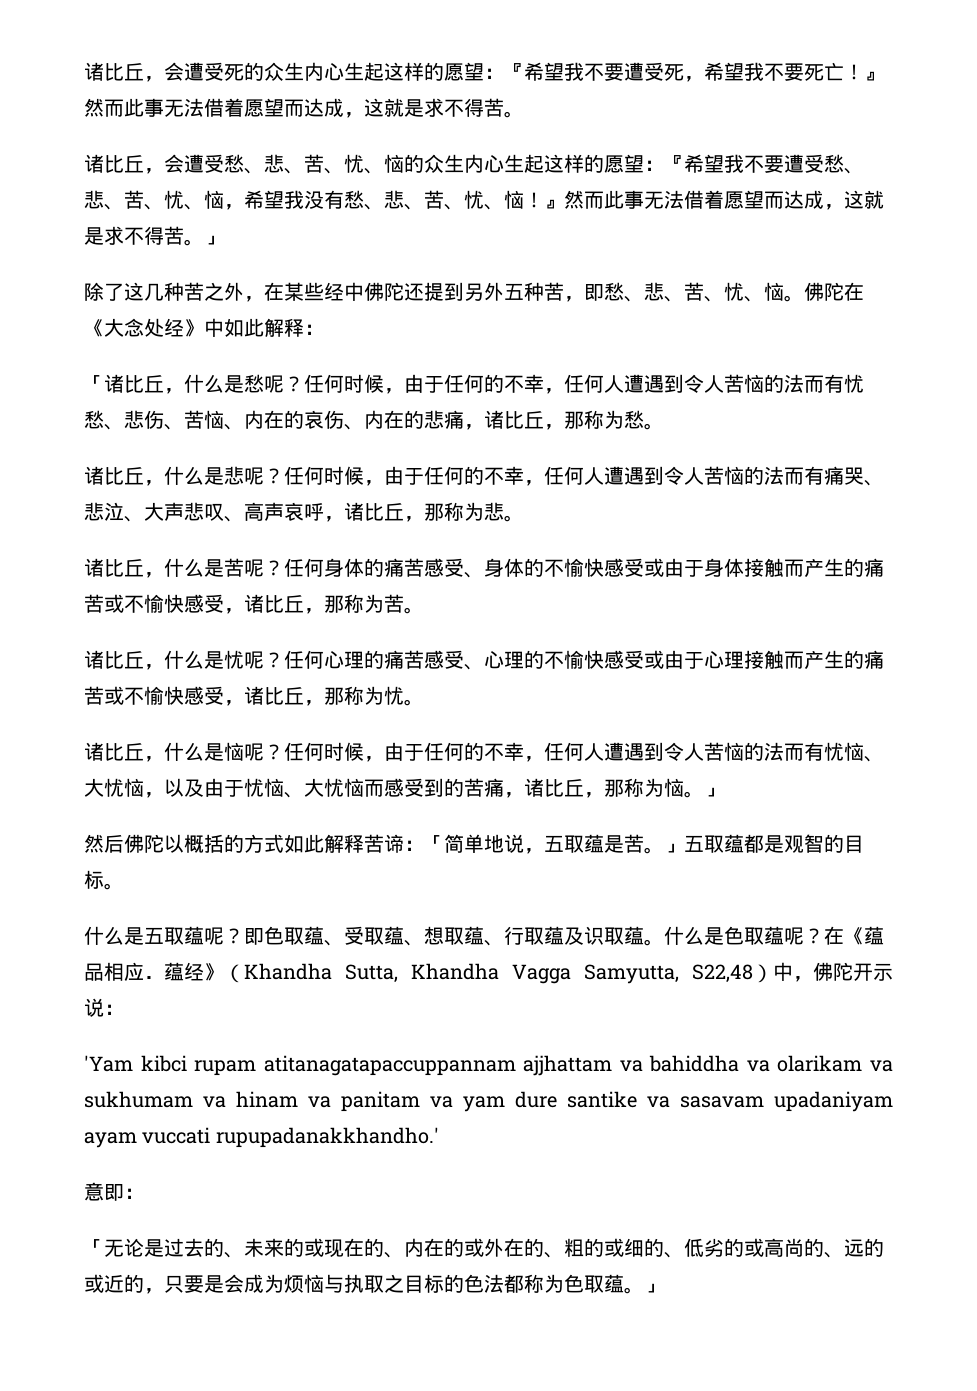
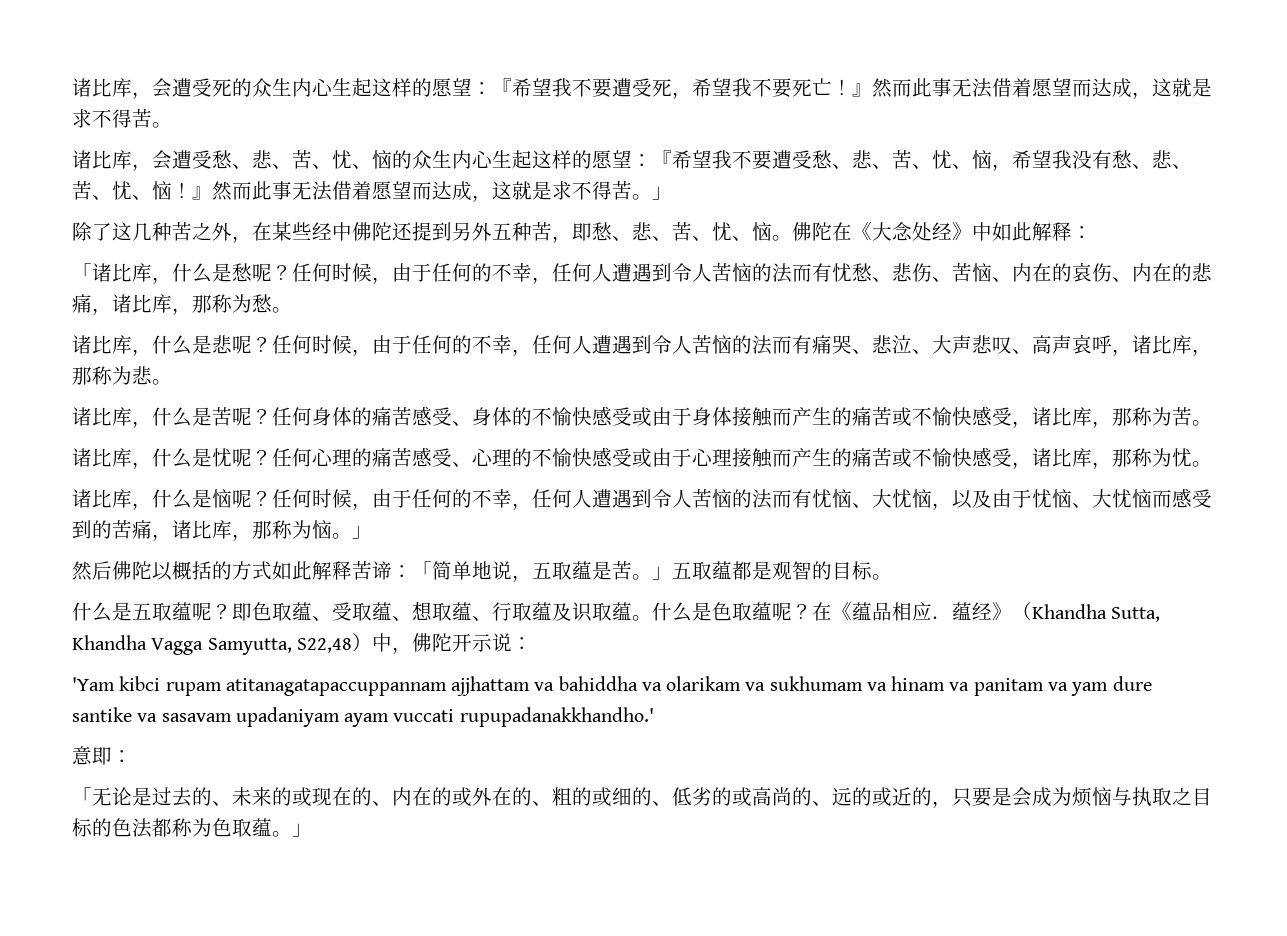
- 诸比丘，会遭受死的众生内心生起这样的愿望：『希望我不要遭受死，希望我不要死亡！』然而此事无法借着愿望而达成，这就是求不得苦。
+ 诸比库，会遭受死的众生内心生起这样的愿望：『希望我不要遭受死，希望我不要死亡！』然而此事无法借着愿望而达成，这就是求不得苦。
- 诸比丘，会遭受愁、悲、苦、忧、恼的众生内心生起这样的愿望：『希望我不要遭受愁、悲、苦、忧、恼，希望我没有愁、悲、苦、忧、恼！』然而此事无法借着愿望而达成，这就是求不得苦。」
+ 诸比库，会遭受愁、悲、苦、忧、恼的众生内心生起这样的愿望：『希望我不要遭受愁、悲、苦、忧、恼，希望我没有愁、悲、苦、忧、恼！』然而此事无法借着愿望而达成，这就是求不得苦。」
- 「诸比丘，什么是愁呢？
+ 「诸比库，什么是愁呢？
- 任何时候，由于任何的不幸，任何人遭遇到令人苦恼的法而有忧愁、悲伤、苦恼、内在的哀伤、内在的悲痛，诸比丘，那称为愁。
+ 任何时候，由于任何的不幸，任何人遭遇到令人苦恼的法而有忧愁、悲伤、苦恼、内在的哀伤、内在的悲痛，诸比库，那称为愁。
- 诸比丘，什么是悲呢？
+ 诸比库，什么是悲呢？
- 任何时候，由于任何的不幸，任何人遭遇到令人苦恼的法而有痛哭、悲泣、大声悲叹、高声哀呼，诸比丘，那称为悲。
+ 任何时候，由于任何的不幸，任何人遭遇到令人苦恼的法而有痛哭、悲泣、大声悲叹、高声哀呼，诸比库，那称为悲。
- 诸比丘，什么是苦呢？
+ 诸比库，什么是苦呢？
- 任何身体的痛苦感受、身体的不愉快感受或由于身体接触而产生的痛苦或不愉快感受，诸比丘，那称为苦。
+ 任何身体的痛苦感受、身体的不愉快感受或由于身体接触而产生的痛苦或不愉快感受，诸比库，那称为苦。
- 诸比丘，什么是忧呢？
+ 诸比库，什么是忧呢？
- 任何心理的痛苦感受、心理的不愉快感受或由于心理接触而产生的痛苦或不愉快感受，诸比丘，那称为忧。
+ 任何心理的痛苦感受、心理的不愉快感受或由于心理接触而产生的痛苦或不愉快感受，诸比库，那称为忧。
- 诸比丘，什么是恼呢？
+ 诸比库，什么是恼呢？
- 任何时候，由于任何的不幸，任何人遭遇到令人苦恼的法而有忧恼、大忧恼，以及由于忧恼、大忧恼而感受到的苦痛，诸比丘，那称为恼。」
+ 任何时候，由于任何的不幸，任何人遭遇到令人苦恼的法而有忧恼、大忧恼，以及由于忧恼、大忧恼而感受到的苦痛，诸比库，那称为恼。」

